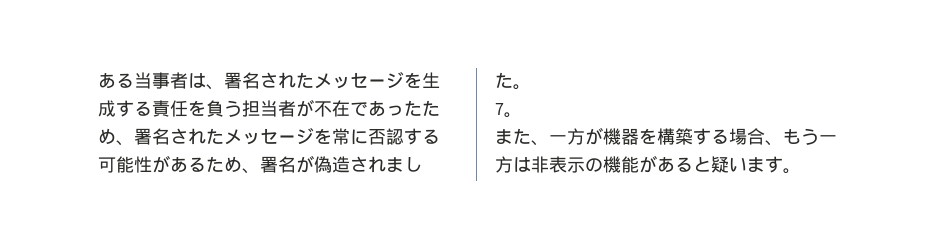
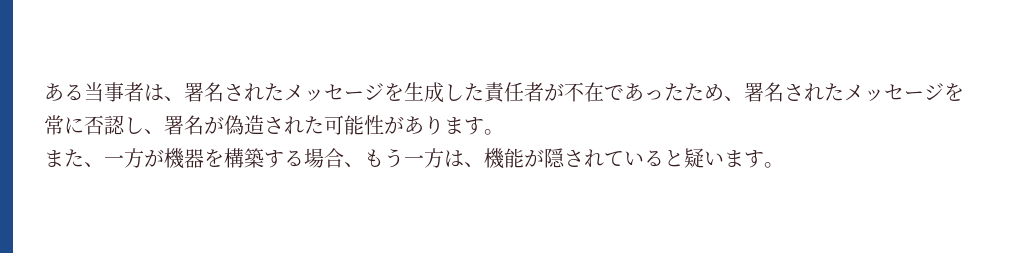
- ある当事者は、署名されたメッセージを生成する責任を負う担当者が不在であったため、署名されたメッセージを常に否認する可能性があるため、署名が偽造されました。
- 7。
+ ある当事者は、署名されたメッセージを生成した責任者が不在であったため、署名されたメッセージを常に否認し、署名が偽造された可能性があります。
- また、一方が機器を構築する場合、もう一方は非表示の機能があると疑います。
+ また、一方が機器を構築する場合、もう一方は、機能が隠されていると疑います。

